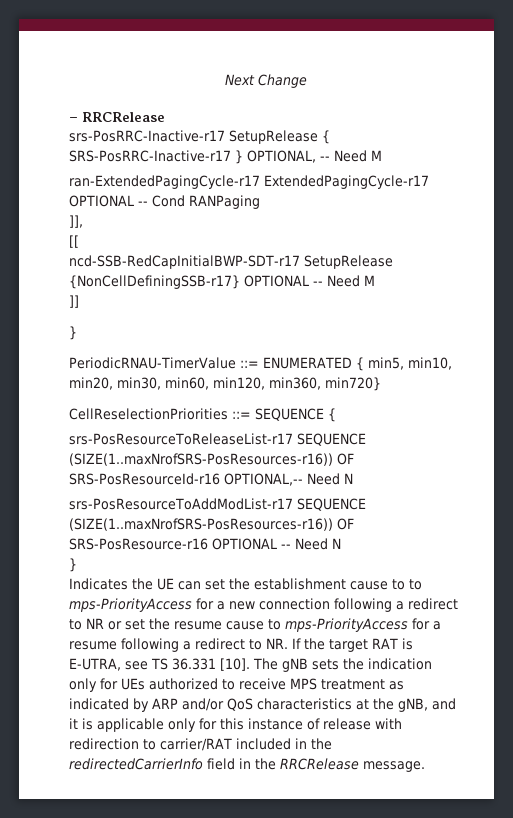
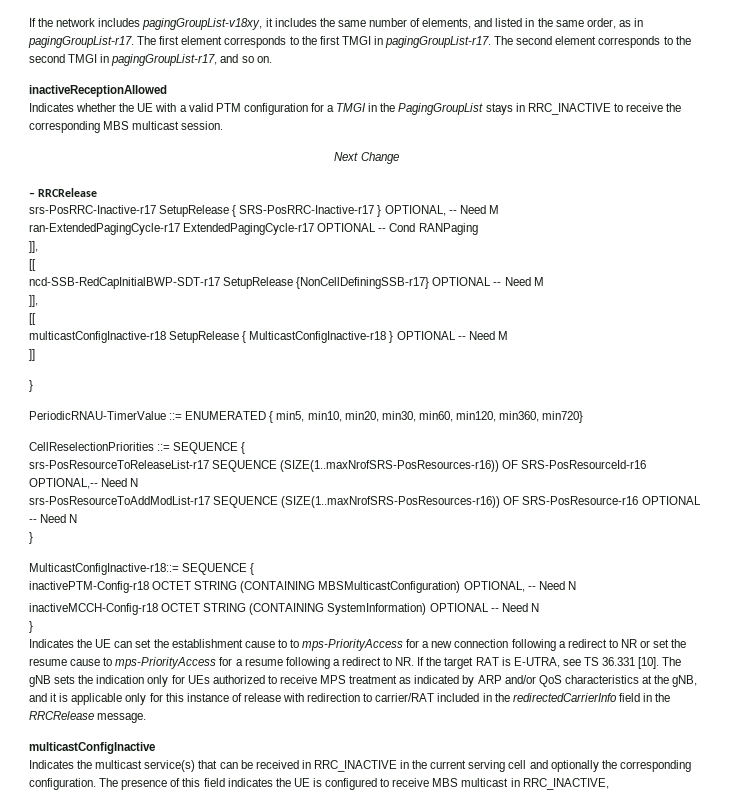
+ If the network includes pagingGroupList-v18xy, it includes the same number of elements, and listed in the same order, as in pagingGroupList-r17. The first element corresponds to the first TMGI in pagingGroupList-r17. The second element corresponds to the second TMGI in pagingGroupList-r17, and so on.
+ inactiveReceptionAllowed
+ Indicates whether the UE with a valid PTM configuration for a TMGI in the PagingGroupList stays in RRC_INACTIVE to receive the corresponding MBS multicast session.
  ncd-SSB-RedCapInitialBWP-SDT-r17 SetupRelease {NonCellDefiningSSB-r17} OPTIONAL -- Need M
+ ]],
+ [[
+ multicastConfigInactive-r18 SetupRelease { MulticastConfigInactive-r18 } OPTIONAL -- Need M
+ MulticastConfigInactive-r18::= SEQUENCE {
+ inactivePTM-Config-r18 OCTET STRING (CONTAINING MBSMulticastConfiguration) OPTIONAL, -- Need N
+ inactiveMCCH-Config-r18 OCTET STRING (CONTAINING SystemInformation) OPTIONAL -- Need N
+ }
+ multicastConfigInactive
+ Indicates the multicast service(s) that can be received in RRC_INACTIVE in the current serving cell and optionally the corresponding configuration. The presence of this field indicates the UE is configured to receive MBS multicast in RRC_INACTIVE,

